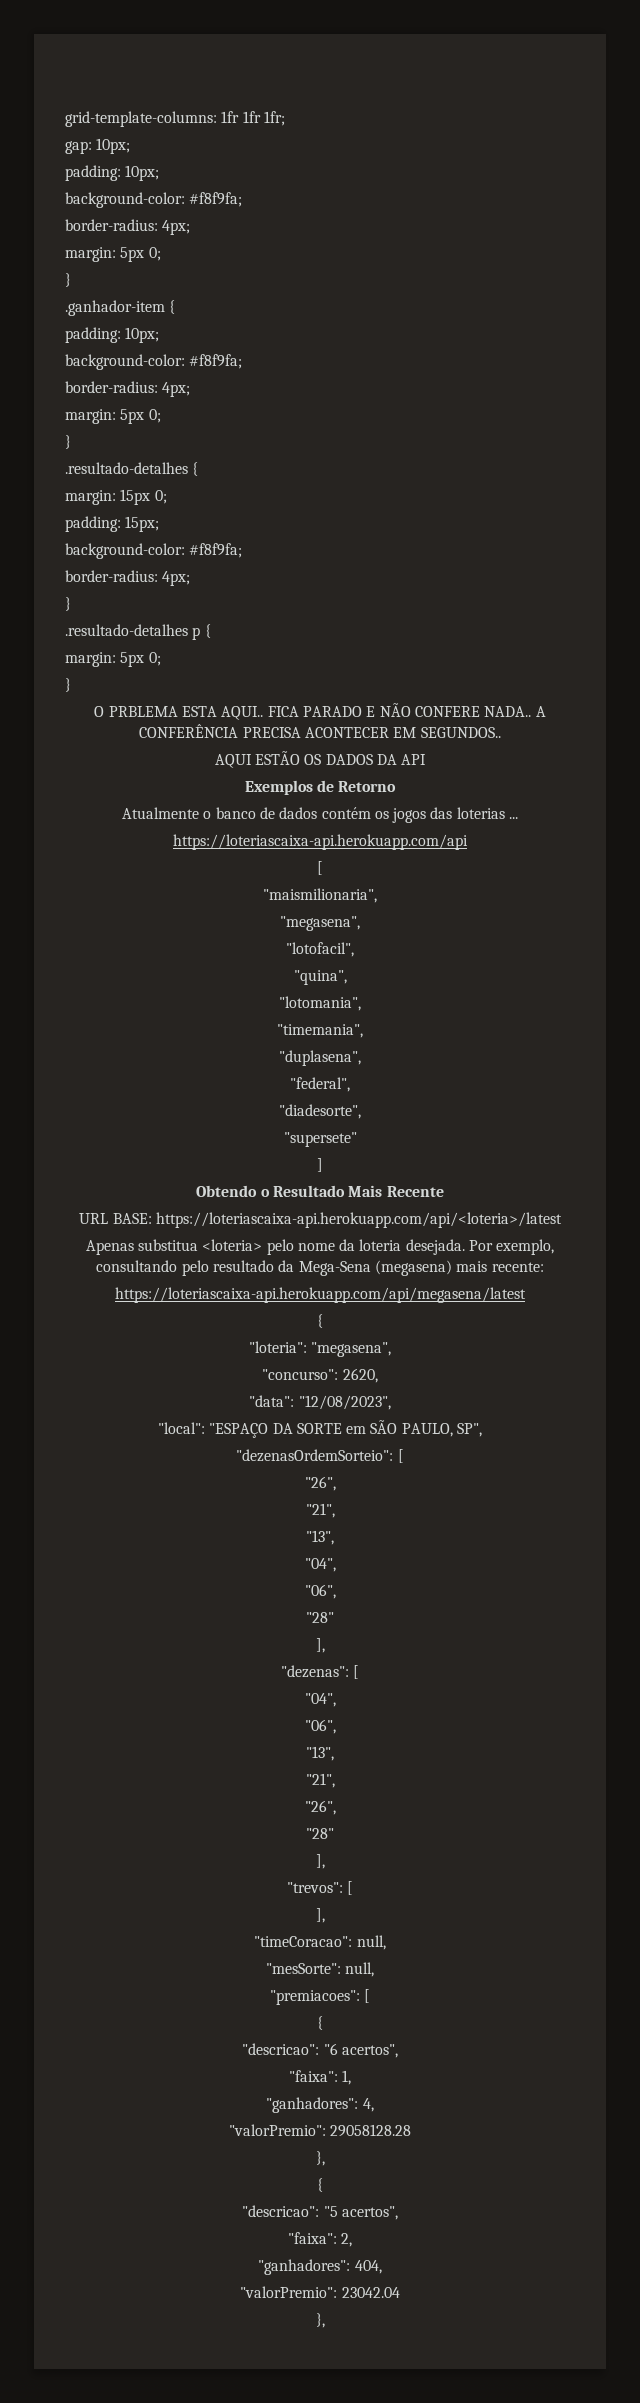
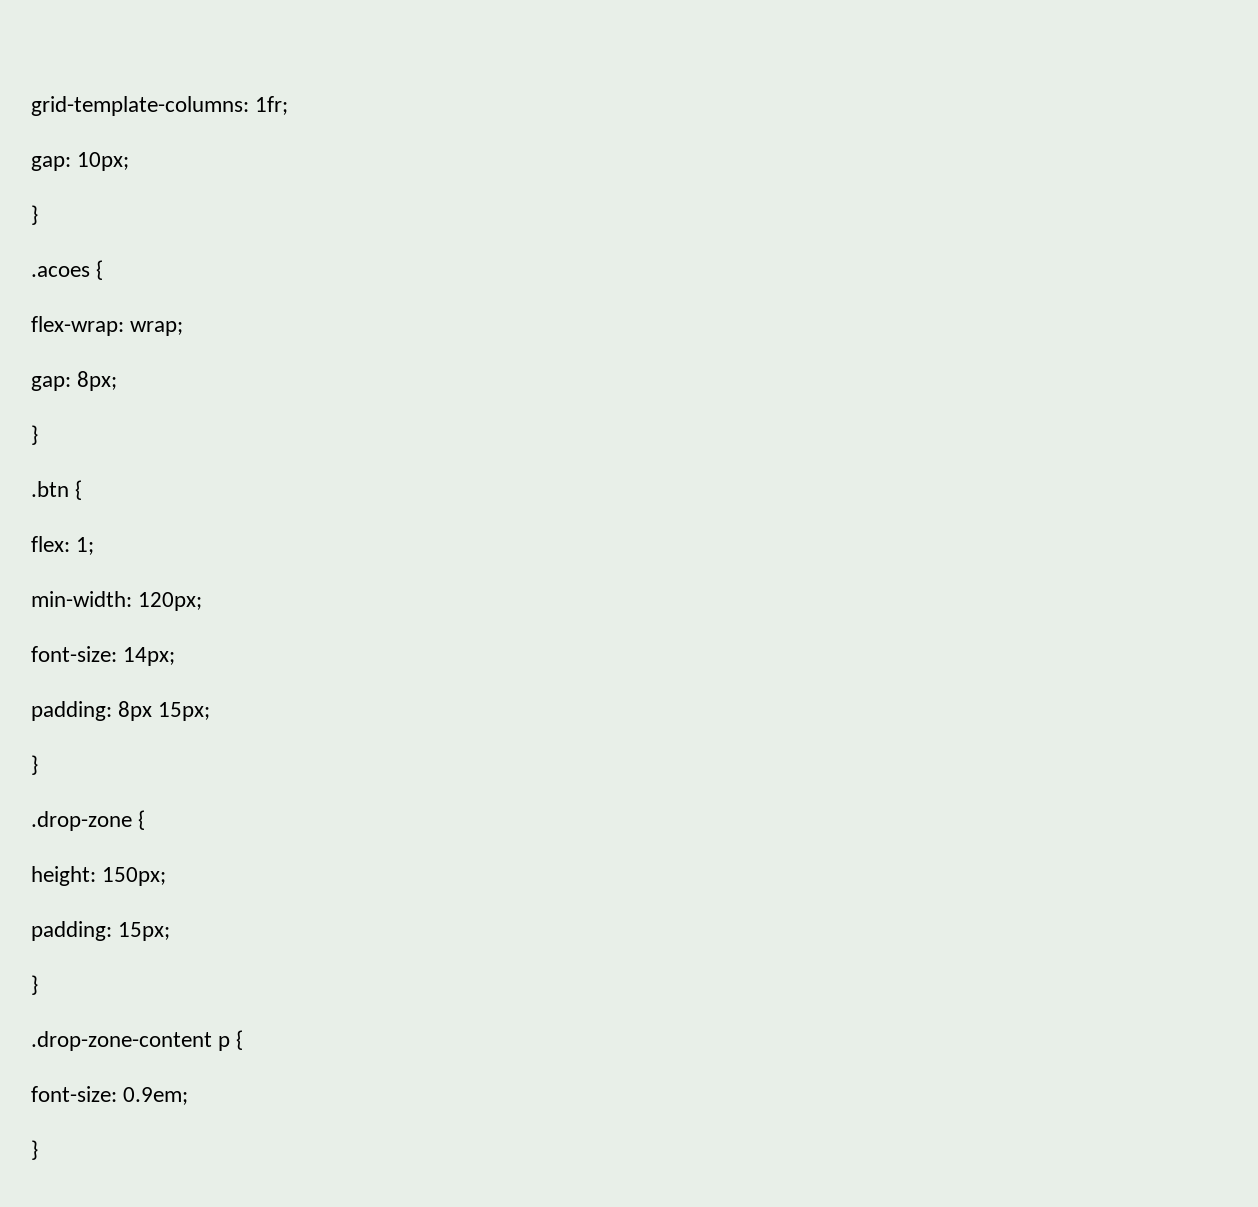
- grid-template-columns: 1fr 1fr 1fr;
+ grid-template-columns: 1fr;
  gap: 10px;
- padding: 10px;
- background-color: #f8f9fa;
- border-radius: 4px;
- margin: 5px 0;
  }
- .ganhador-item {
- padding: 10px;
- background-color: #f8f9fa;
- border-radius: 4px;
- margin: 5px 0;
+ .acoes {
+ flex-wrap: wrap;
+ gap: 8px;
  }
- .resultado-detalhes {
- margin: 15px 0;
+ .btn {
+ flex: 1;
+ min-width: 120px;
+ font-size: 14px;
+ padding: 8px 15px;
+ }
+ .drop-zone {
+ height: 150px;
  padding: 15px;
- background-color: #f8f9fa;
- border-radius: 4px;
  }
- .resultado-detalhes p {
- margin: 5px 0;
+ .drop-zone-content p {
+ font-size: 0.9em;
  }
- O PRBLEMA ESTA AQUI.. FICA PARADO E NÃO CONFERE NADA.. A CONFERÊNCIA PRECISA ACONTECER EM SEGUNDOS..
- AQUI ESTÃO OS DADOS DA API
- Exemplos de Retorno
- Atualmente o banco de dados contém os jogos das loterias ...
- https://loteriascaixa-api.herokuapp.com/api
- [
- "maismilionaria",
- "megasena",
- "lotofacil",
- "quina",
- "lotomania",
- "timemania",
- "duplasena",
- "federal",
- "diadesorte",
- "supersete"
- ]
- Obtendo o Resultado Mais Recente
- URL BASE: https://loteriascaixa-api.herokuapp.com/api/<loteria>/latest
- Apenas substitua <loteria> pelo nome da loteria desejada. Por exemplo, consultando pelo resultado da Mega-Sena (megasena) mais recente:
- https://loteriascaixa-api.herokuapp.com/api/megasena/latest
- {
- "loteria": "megasena",
- "concurso": 2620,
- "data": "12/08/2023",
- "local": "ESPAÇO DA SORTE em SÃO PAULO, SP",
- "dezenasOrdemSorteio": [
- "26",
- "21",
- "13",
- "04",
- "06",
- "28"
- ],
- "dezenas": [
- "04",
- "06",
- "13",
- "21",
- "26",
- "28"
- ],
- "trevos": [
- ],
- "timeCoracao": null,
- "mesSorte": null,
- "premiacoes": [
- {
- "descricao": "6 acertos",
- "faixa": 1,
- "ganhadores": 4,
- "valorPremio": 29058128.28
- },
- {
- "descricao": "5 acertos",
- "faixa": 2,
- "ganhadores": 404,
- "valorPremio": 23042.04
- },

